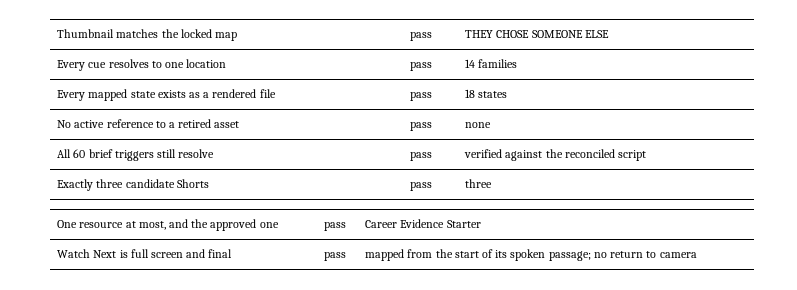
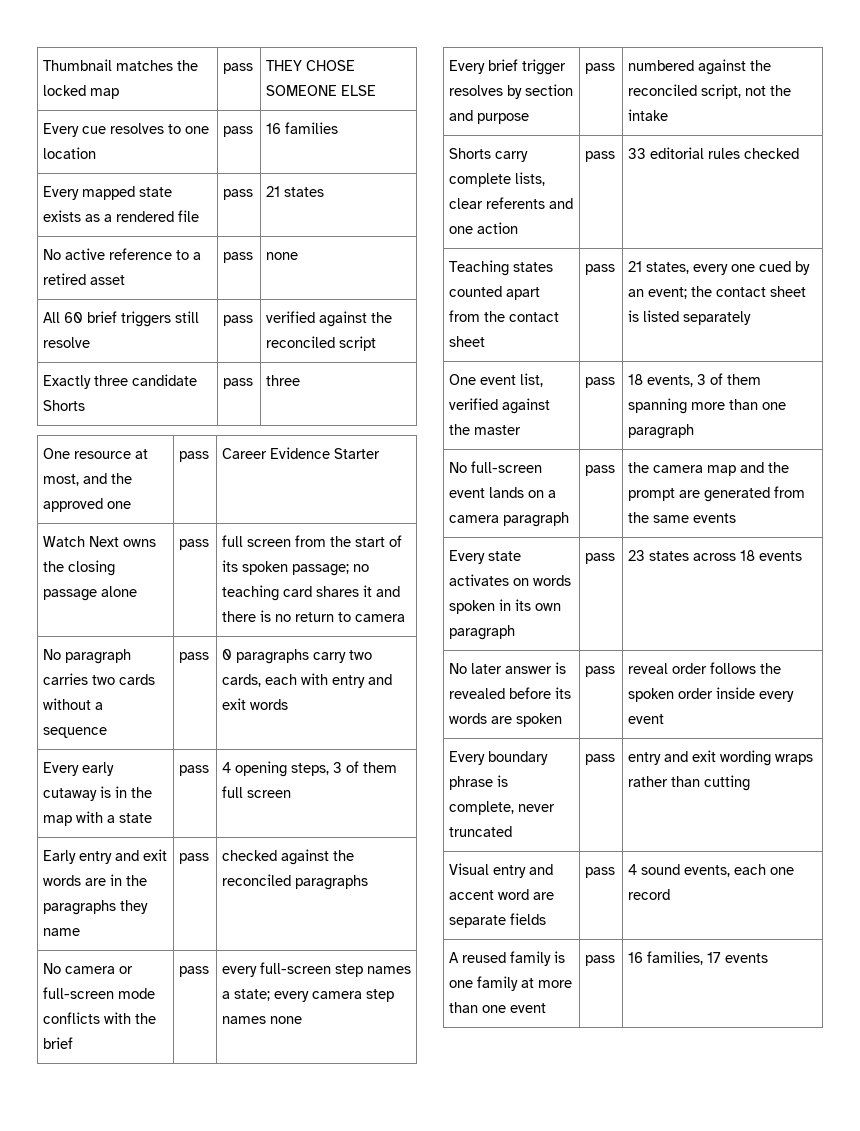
- Every cue resolves to one location | pass | 14 families
+ Every cue resolves to one location | pass | 16 families
- Every mapped state exists as a rendered file | pass | 18 states
+ Every mapped state exists as a rendered file | pass | 21 states
- Watch Next is full screen and final | pass | mapped from the start of its spoken passage; no return to camera
+ Watch Next owns the closing passage alone | pass | full screen from the start of its spoken passage; no teaching card shares it and there is no return to camera
+ No paragraph carries two cards without a sequence | pass | 0 paragraphs carry two cards, each with entry and exit words
+ Every early cutaway is in the map with a state | pass | 4 opening steps, 3 of them full screen
+ Early entry and exit words are in the paragraphs they name | pass | checked against the reconciled paragraphs
+ No camera or full-screen mode conflicts with the brief | pass | every full-screen step names a state; every camera step names none
+ Every brief trigger resolves by section and purpose | pass | numbered against the reconciled script, not the intake
+ Shorts carry complete lists, clear referents and one action | pass | 33 editorial rules checked
+ Teaching states counted apart from the contact sheet | pass | 21 states, every one cued by an event; the contact sheet is listed separately
+ One event list, verified against the master | pass | 18 events, 3 of them spanning more than one paragraph
+ No full-screen event lands on a camera paragraph | pass | the camera map and the prompt are generated from the same events
+ Every state activates on words spoken in its own paragraph | pass | 23 states across 18 events
+ No later answer is revealed before its words are spoken | pass | reveal order follows the spoken order inside every event
+ Every boundary phrase is complete, never truncated | pass | entry and exit wording wraps rather than cutting
+ Visual entry and accent word are separate fields | pass | 4 sound events, each one record
+ A reused family is one family at more than one event | pass | 16 families, 17 events

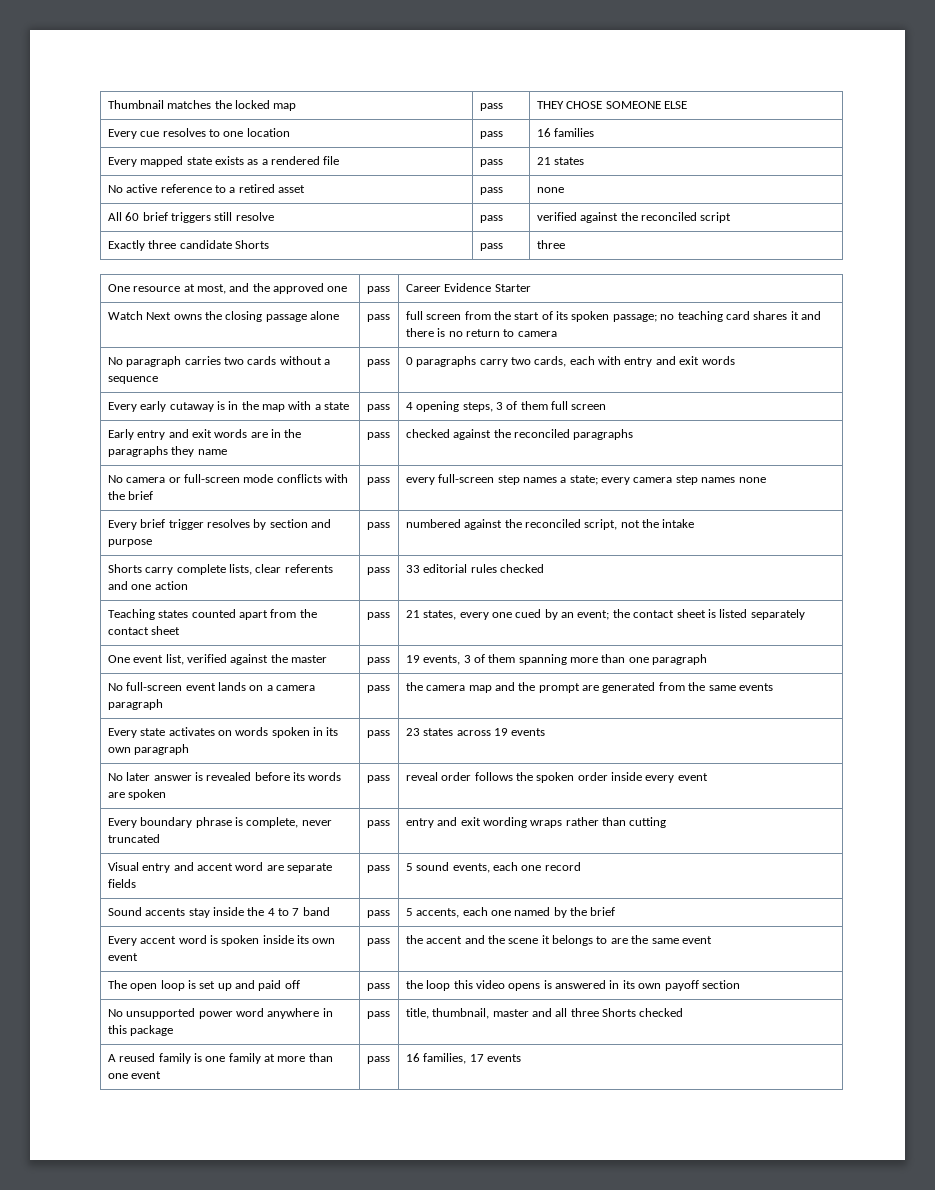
- One event list, verified against the master | pass | 18 events, 3 of them spanning more than one paragraph
+ One event list, verified against the master | pass | 19 events, 3 of them spanning more than one paragraph
- Every state activates on words spoken in its own paragraph | pass | 23 states across 18 events
+ Every state activates on words spoken in its own paragraph | pass | 23 states across 19 events
- Visual entry and accent word are separate fields | pass | 4 sound events, each one record
+ Visual entry and accent word are separate fields | pass | 5 sound events, each one record
+ Sound accents stay inside the 4 to 7 band | pass | 5 accents, each one named by the brief
+ Every accent word is spoken inside its own event | pass | the accent and the scene it belongs to are the same event
+ The open loop is set up and paid off | pass | the loop this video opens is answered in its own payoff section
+ No unsupported power word anywhere in this package | pass | title, thumbnail, master and all three Shorts checked

